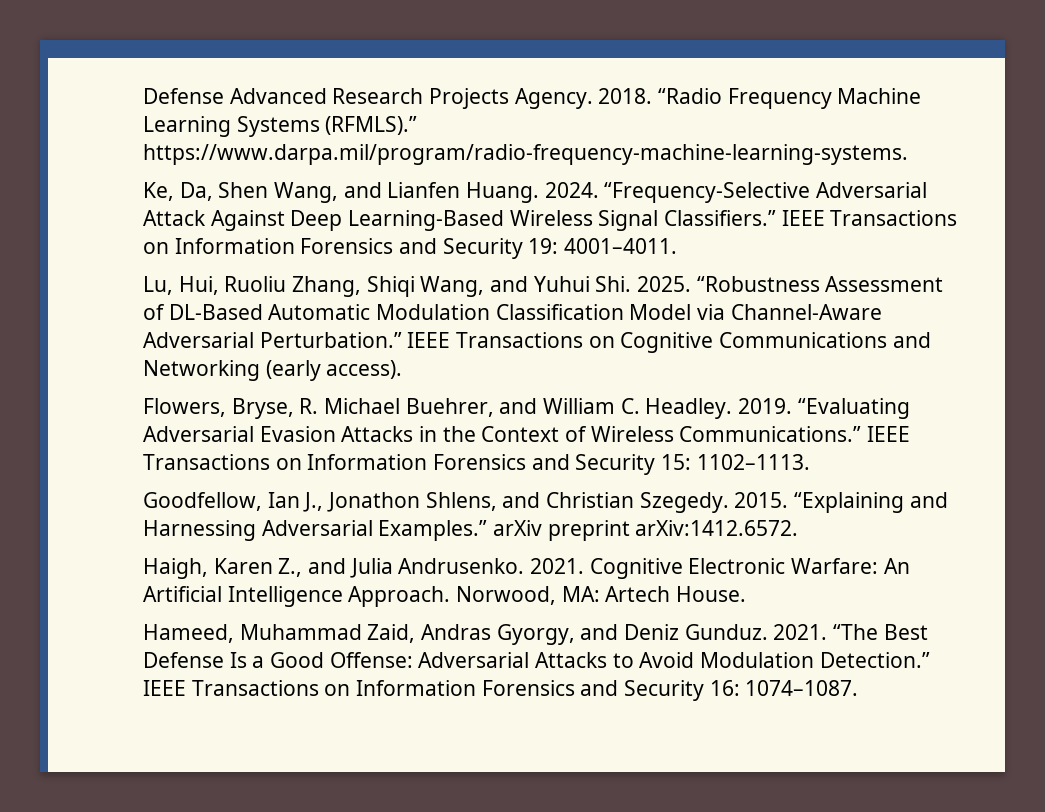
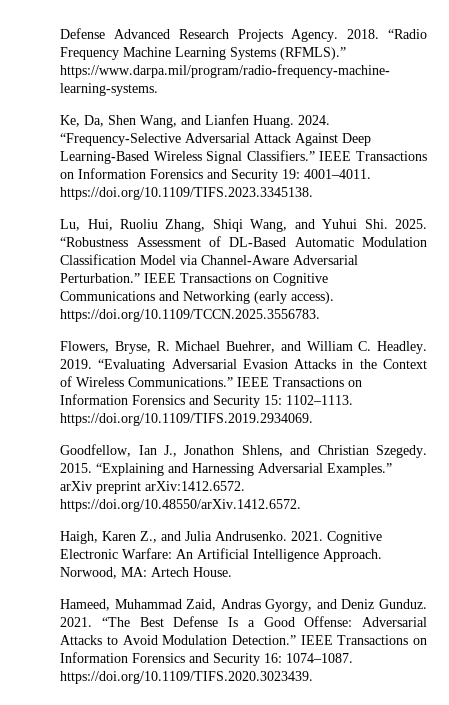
- IEEE Transactions on Information Forensics and Security 19: 4001–4011.
+ IEEE Transactions on Information Forensics and Security 19: 4001–4011. https://doi.org/10.1109/TIFS.2023.3345138.
- IEEE Transactions on Cognitive Communications and Networking (early access).
+ IEEE Transactions on Cognitive Communications and Networking (early access). https://doi.org/10.1109/TCCN.2025.3556783.
- IEEE Transactions on Information Forensics and Security 15: 1102–1113.
+ IEEE Transactions on Information Forensics and Security 15: 1102–1113. https://doi.org/10.1109/TIFS.2019.2934069.
- “Explaining and Harnessing Adversarial Examples.” arXiv preprint arXiv:1412.6572.
+ “Explaining and Harnessing Adversarial Examples.” arXiv preprint arXiv:1412.6572. https://doi.org/10.48550/arXiv.1412.6572.
- IEEE Transactions on Information Forensics and Security 16: 1074–1087.
+ IEEE Transactions on Information Forensics and Security 16: 1074–1087. https://doi.org/10.1109/TIFS.2020.3023439.

